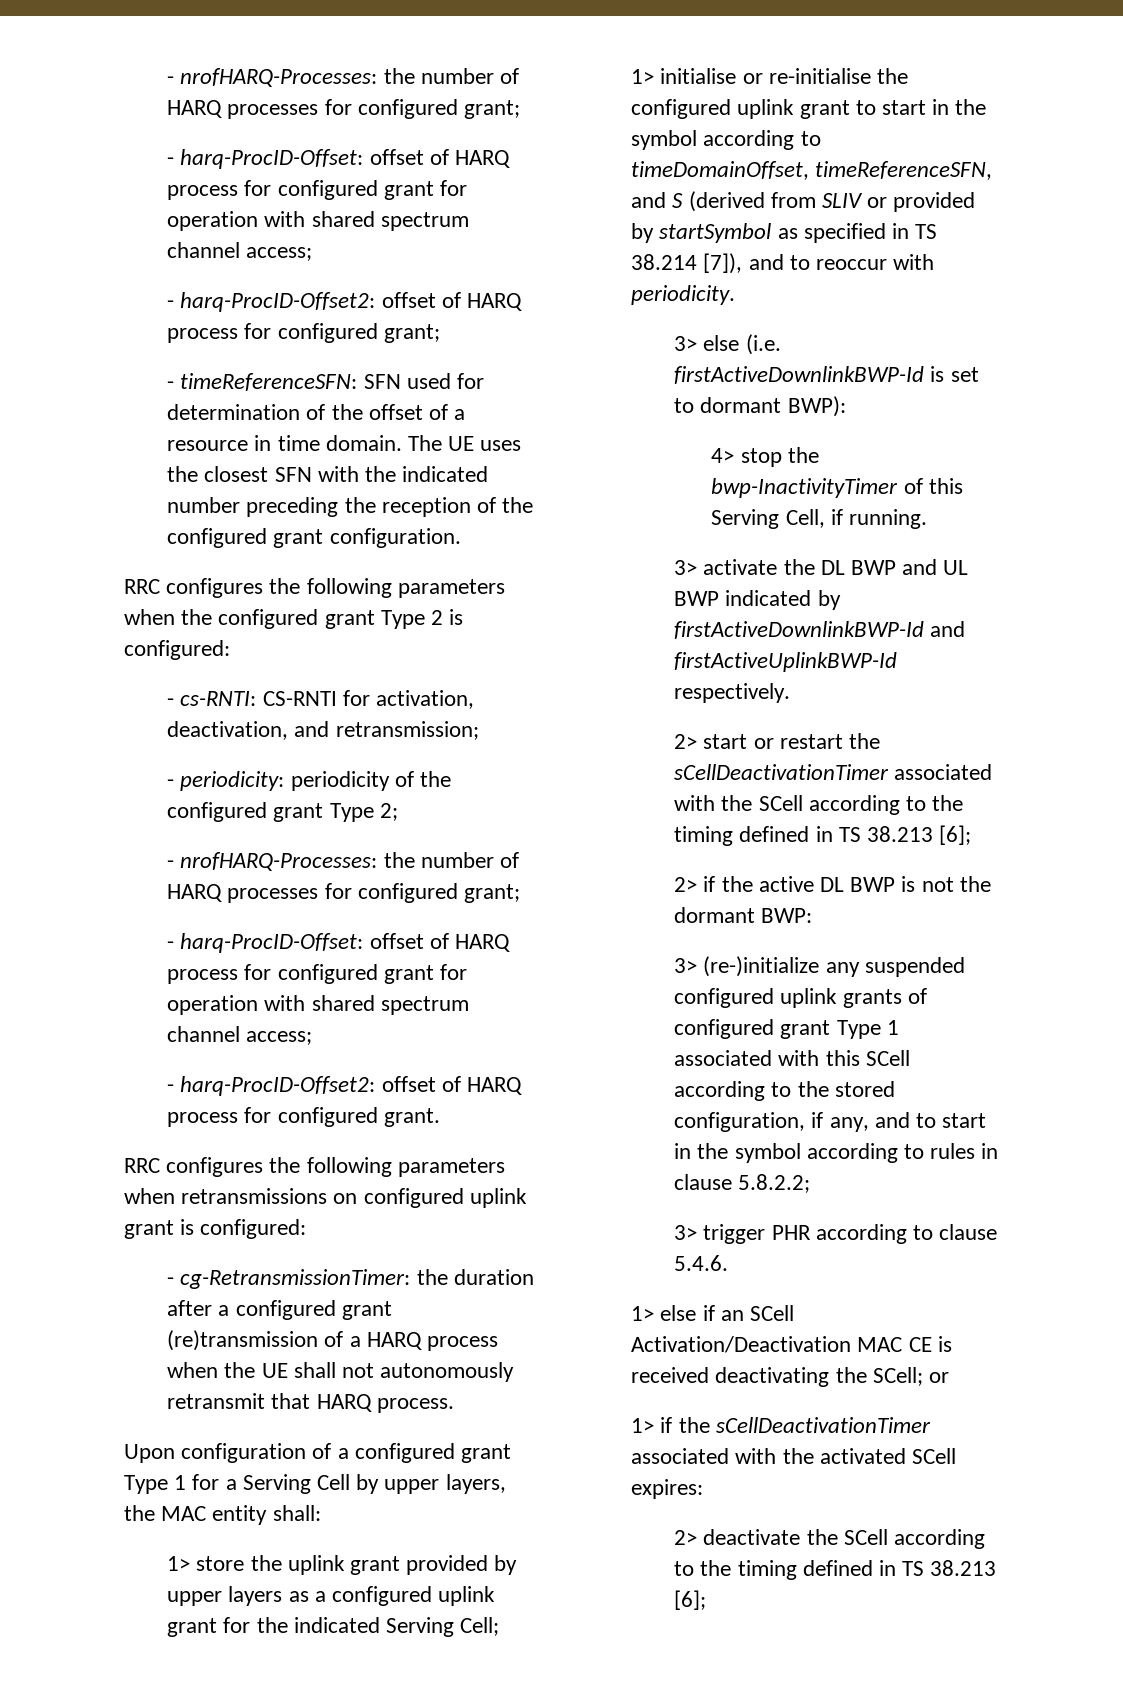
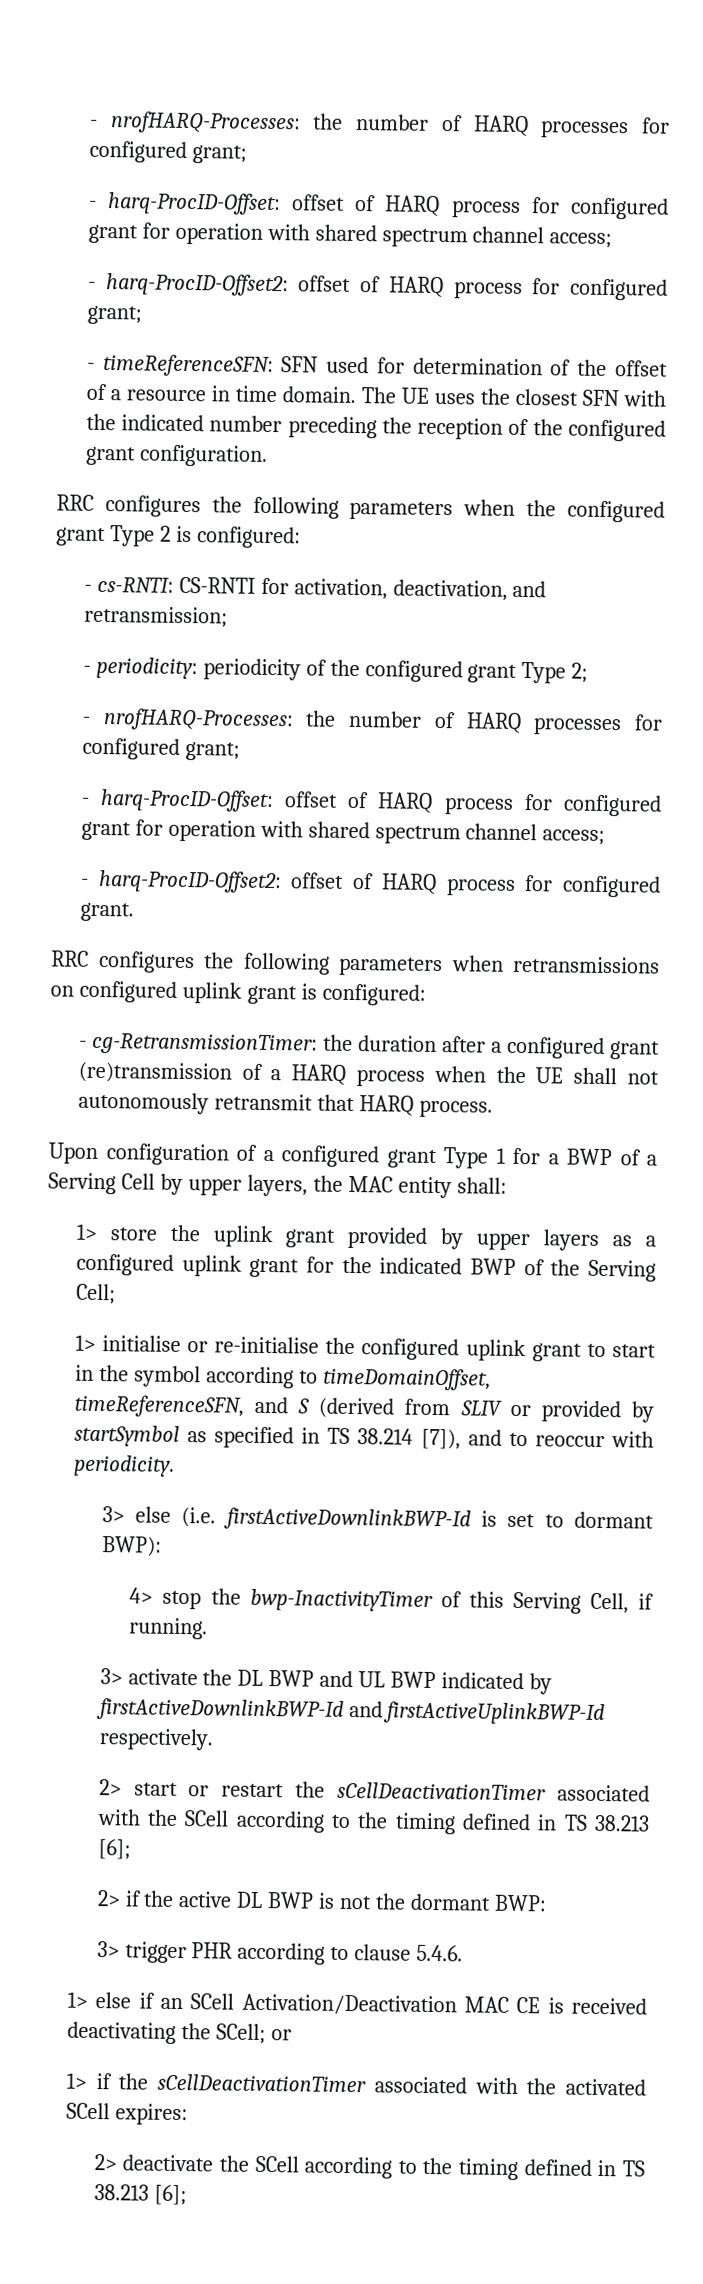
- Upon configuration of a configured grant Type 1 for a Serving Cell by upper layers, the MAC entity shall:
+ Upon configuration of a configured grant Type 1 for a BWP of a Serving Cell by upper layers, the MAC entity shall:
- 1> store the uplink grant provided by upper layers as a configured uplink grant for the indicated Serving Cell;
+ 1> store the uplink grant provided by upper layers as a configured uplink grant for the indicated BWP of the Serving Cell;
- 3> (re-)initialize any suspended configured uplink grants of configured grant Type 1 associated with this SCell according to the stored configuration, if any, and to start in the symbol according to rules in clause 5.8.2.2;

